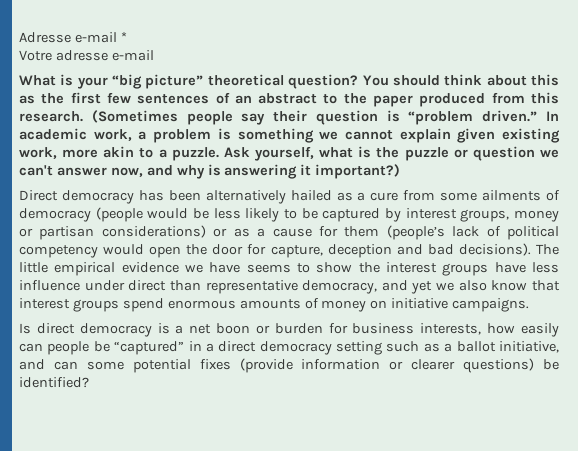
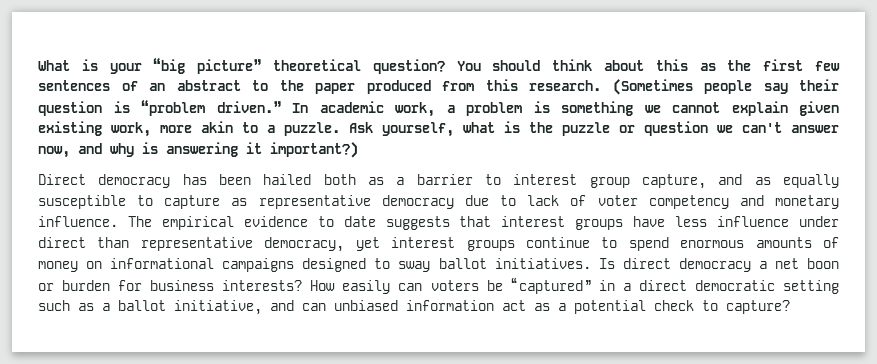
- Adresse e-mail *
- Votre adresse e-mail
- Direct democracy has been alternatively hailed as a cure from some ailments of democracy (people would be less likely to be captured by interest groups, money or partisan considerations) or as a cause for them (people’s lack of political competency would open the door for capture, deception and bad decisions). The little empirical evidence we have seems to show the interest groups have less influence under direct than representative democracy, and yet we also know that interest groups spend enormous amounts of money on initiative campaigns.
- Is direct democracy is a net boon or burden for business interests, how easily can people be “captured” in a direct democracy setting such as a ballot initiative, and can some potential fixes (provide information or clearer questions) be identified?
+ Direct democracy has been hailed both as a barrier to interest group capture, and as equally susceptible to capture as representative democracy due to lack of voter competency and monetary influence. The empirical evidence to date suggests that interest groups have less influence under direct than representative democracy, yet interest groups continue to spend enormous amounts of money on informational campaigns designed to sway ballot initiatives. Is direct democracy a net boon or burden for business interests? How easily can voters be “captured” in a direct democratic setting such as a ballot initiative, and can unbiased information act as a potential check to capture?

